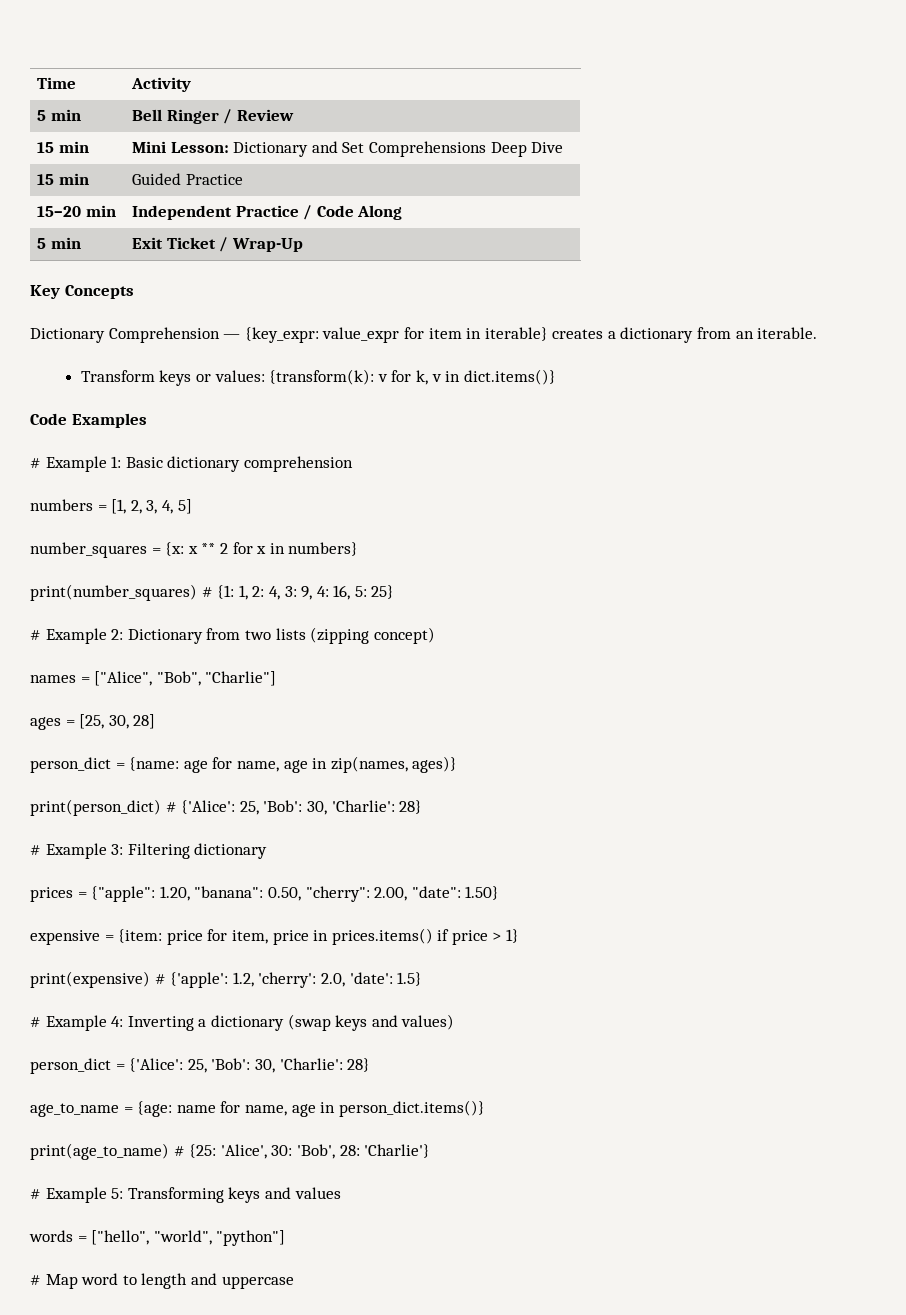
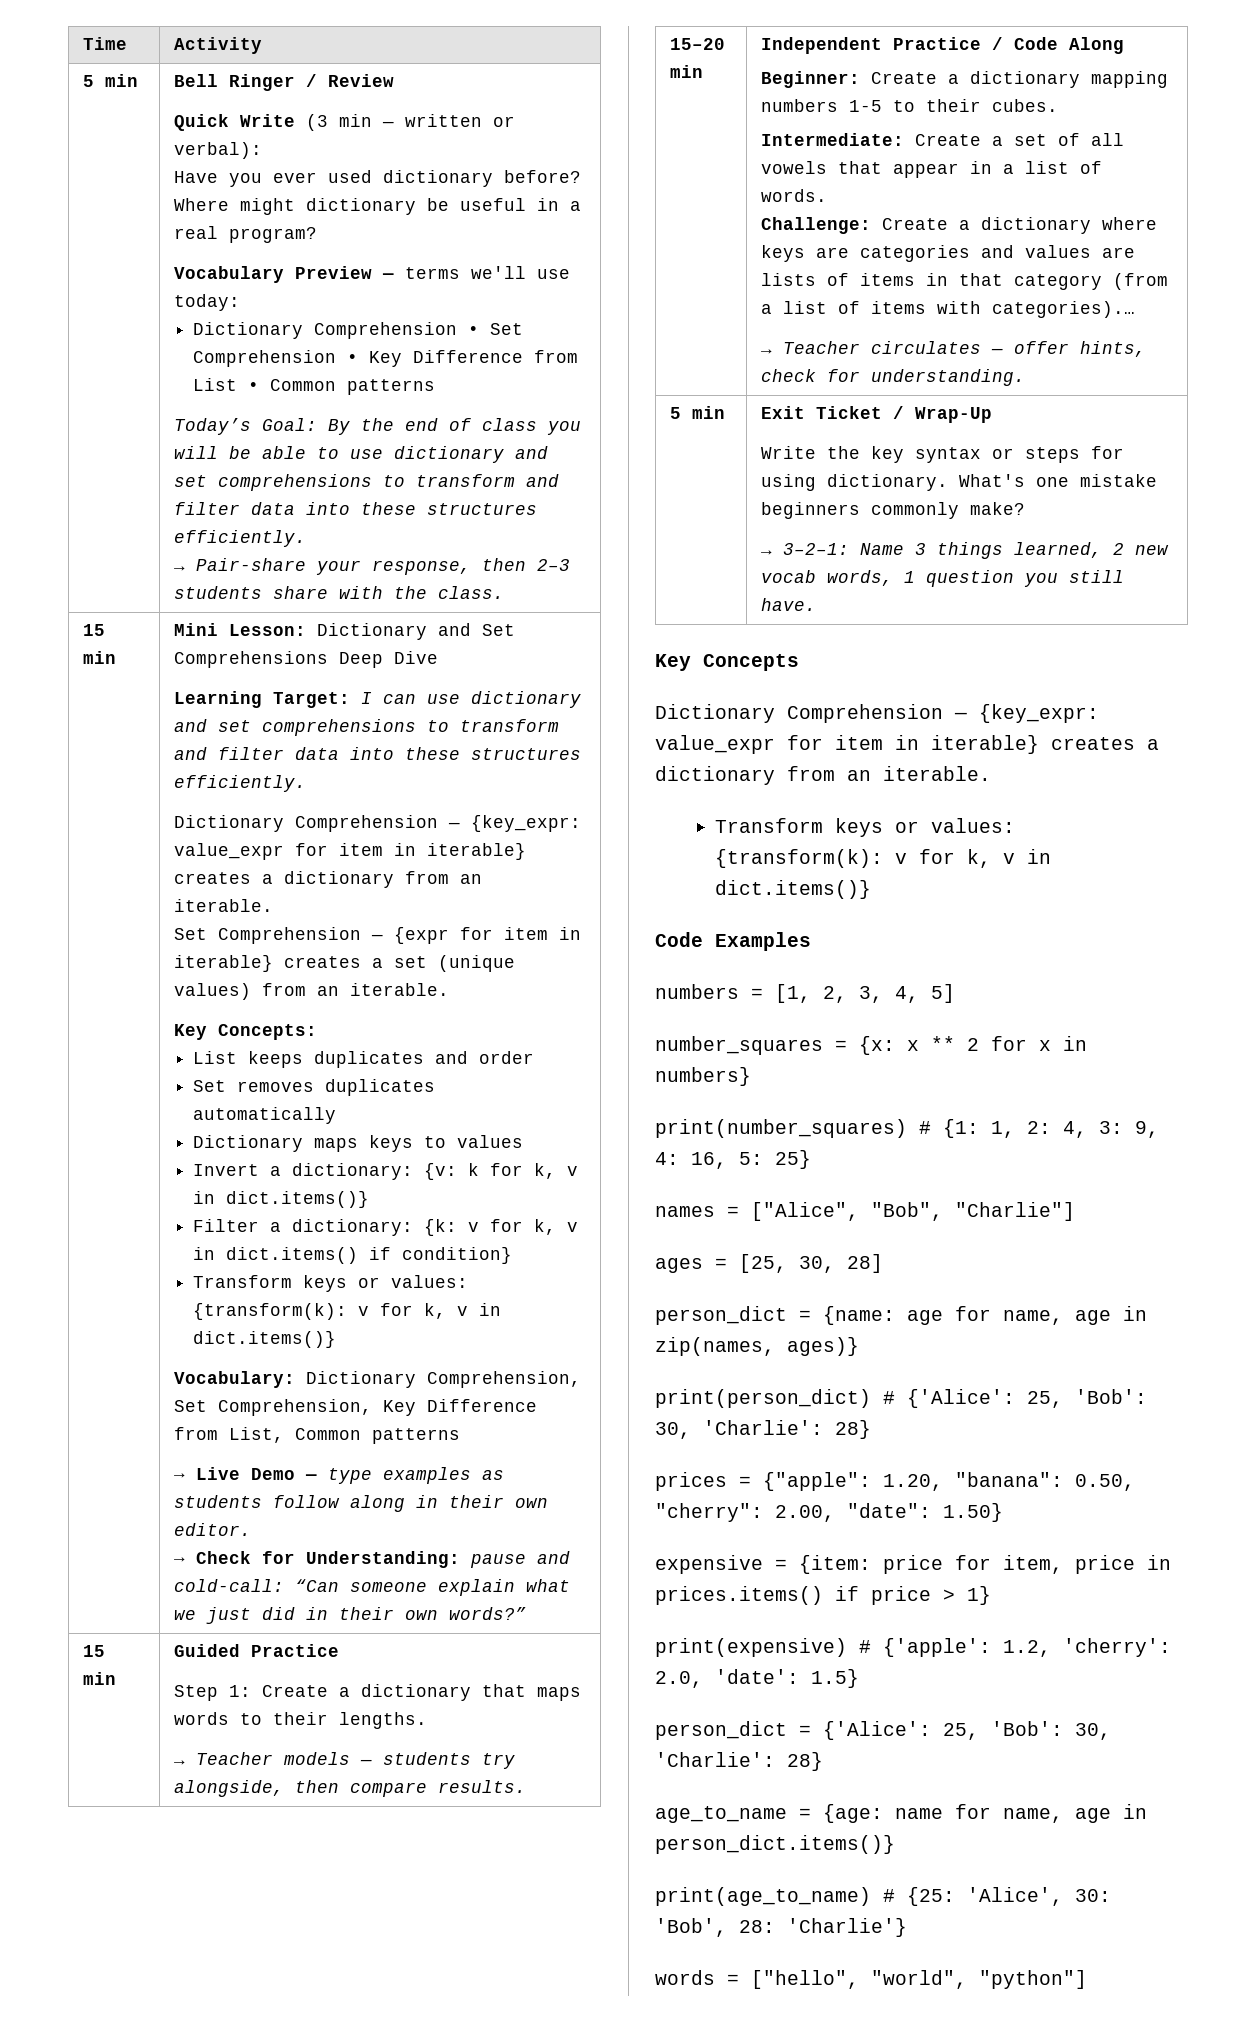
+ Quick Write (3 min — written or verbal):
+ Have you ever used dictionary before? Where might dictionary be useful in a real program?
+ Vocabulary Preview — terms we'll use today:
+ Dictionary Comprehension • Set Comprehension • Key Difference from List • Common patterns
+ Today’s Goal: By the end of class you will be able to use dictionary and set comprehensions to transform and filter data into these structures efficiently.
+ → Pair-share your response, then 2–3 students share with the class.
+ Learning Target: I can use dictionary and set comprehensions to transform and filter data into these structures efficiently.
+ Dictionary Comprehension — {key_expr: value_expr for item in iterable} creates a dictionary from an iterable.
+ Set Comprehension — {expr for item in iterable} creates a set (unique values) from an iterable.
+ Key Concepts:
+ List keeps duplicates and order
+ Set removes duplicates automatically
+ Dictionary maps keys to values
+ Invert a dictionary: {v: k for k, v in dict.items()}
+ Filter a dictionary: {k: v for k, v in dict.items() if condition}
+ Transform keys or values: {transform(k): v for k, v in dict.items()}
+ Vocabulary: Dictionary Comprehension, Set Comprehension, Key Difference from List, Common patterns
+ → Live Demo — type examples as students follow along in their own editor.
+ → Check for Understanding: pause and cold-call: “Can someone explain what we just did in their own words?”
  15 min | Guided Practice
+ Step 1: Create a dictionary that maps words to their lengths.
+ → Teacher models — students try alongside, then compare results.
+ Beginner: Create a dictionary mapping numbers 1-5 to their cubes.
+ Intermediate: Create a set of all vowels that appear in a list of words.
+ Challenge: Create a dictionary where keys are categories and values are lists of items in that category (from a list of items with categories).…
+ → Teacher circulates — offer hints, check for understanding.
  5 min | Exit Ticket / Wrap-Up
+ Write the key syntax or steps for using dictionary. What's one mistake beginners commonly make?
+ → 3–2–1: Name 3 things learned, 2 new vocab words, 1 question you still have.
- # Example 1: Basic dictionary comprehension
- # Example 2: Dictionary from two lists (zipping concept)
- # Example 3: Filtering dictionary
- # Example 4: Inverting a dictionary (swap keys and values)
- # Example 5: Transforming keys and values
- # Map word to length and uppercase

